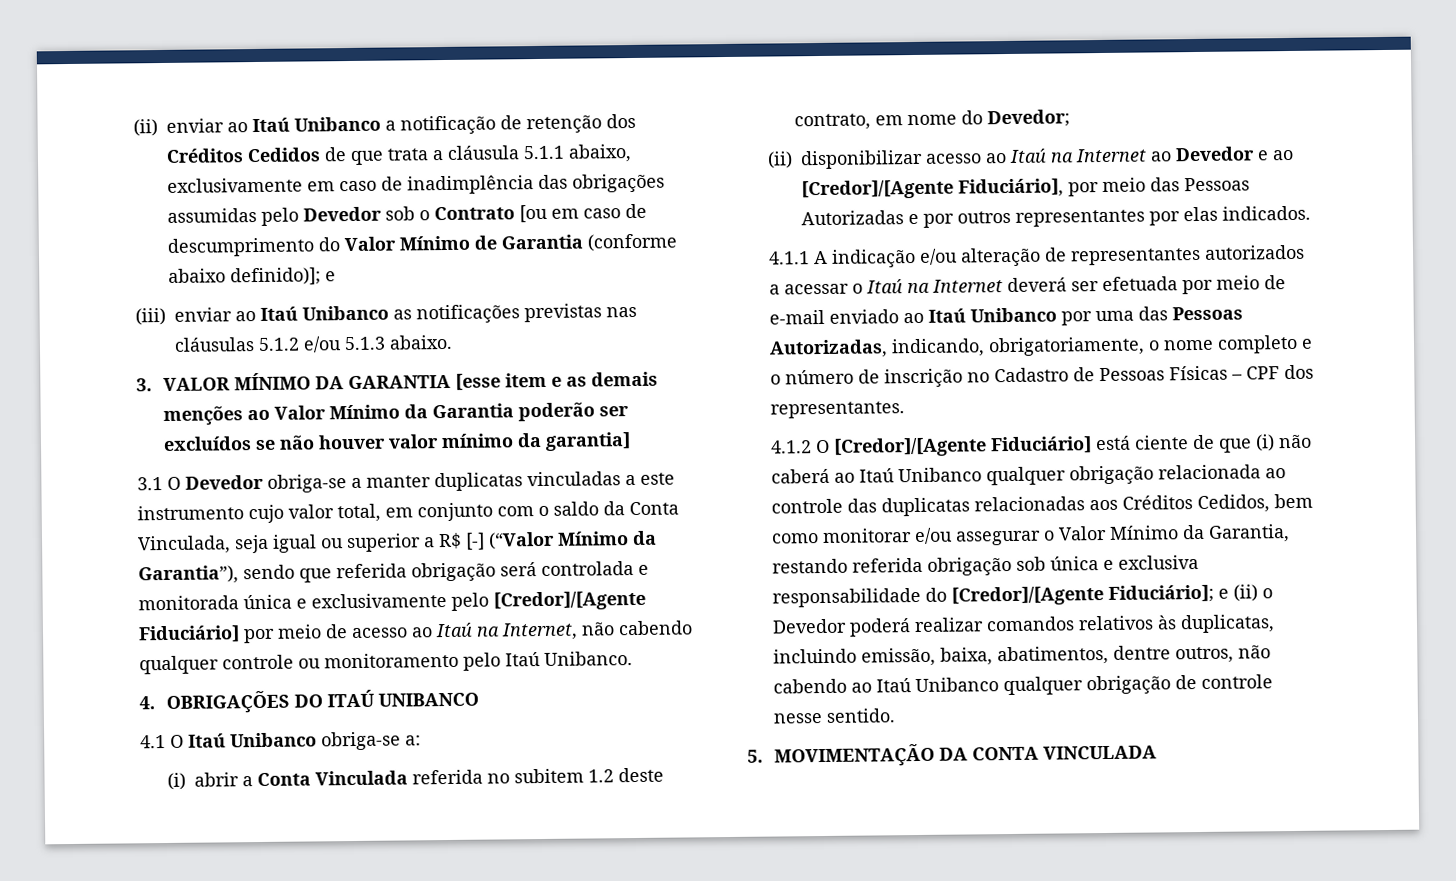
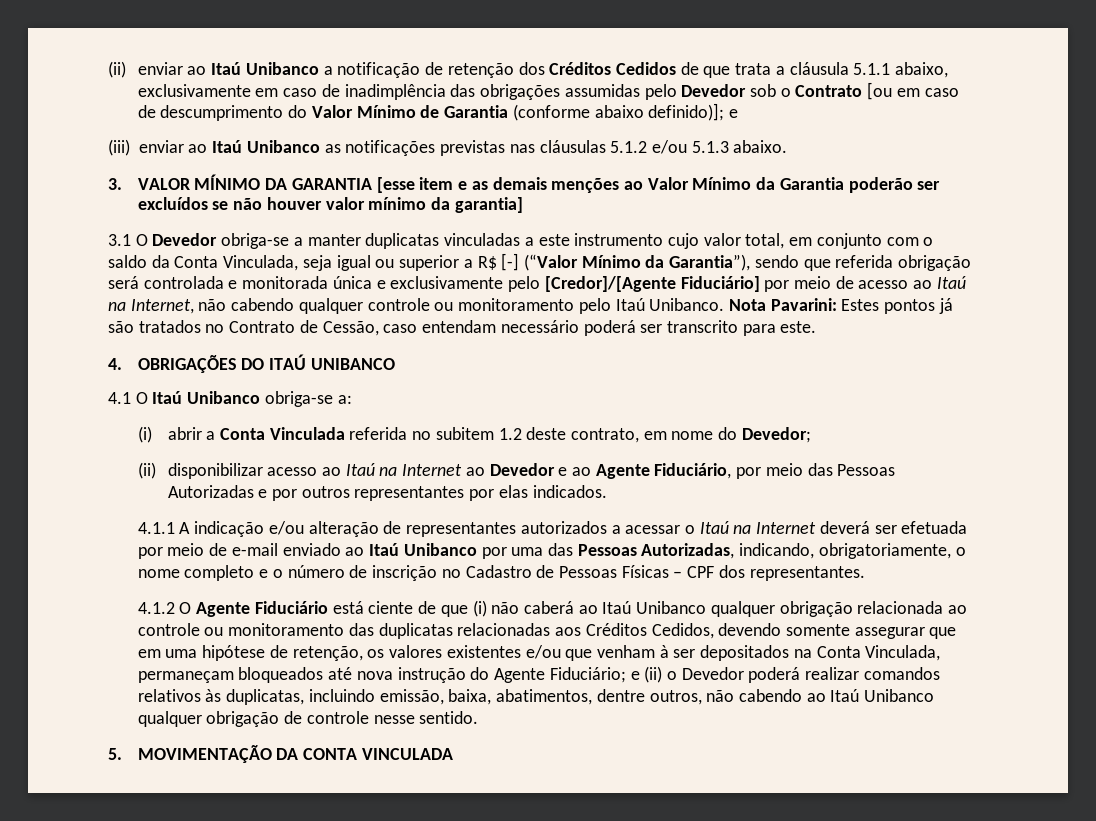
+ Nota Pavarini: Estes pontos já são tratados no Contrato de Cessão, caso entendam necessário poderá ser transcrito para este.
- (ii) disponibilizar acesso ao Itaú na Internet ao Devedor e ao [Credor]/[Agente Fiduciário], por meio das Pessoas Autorizadas e por outros representantes por elas indicados.
+ (ii) disponibilizar acesso ao Itaú na Internet ao Devedor e ao Agente Fiduciário, por meio das Pessoas Autorizadas e por outros representantes por elas indicados.
- 4.1.2 O [Credor]/[Agente Fiduciário] está ciente de que (i) não caberá ao Itaú Unibanco qualquer obrigação relacionada ao controle das duplicatas relacionadas aos Créditos Cedidos, bem como monitorar e/ou assegurar o Valor Mínimo da Garantia, restando referida obrigação sob única e exclusiva responsabilidade do [Credor]/[Agente Fiduciário]; e (ii) o Devedor poderá realizar comandos relativos às duplicatas, incluindo emissão, baixa, abatimentos, dentre outros, não cabendo ao Itaú Unibanco qualquer obrigação de controle nesse sentido.
+ 4.1.2 O Agente Fiduciário está ciente de que (i) não caberá ao Itaú Unibanco qualquer obrigação relacionada ao controle ou monitoramento das duplicatas relacionadas aos Créditos Cedidos, devendo somente assegurar que em uma hipótese de retenção, os valores existentes e/ou que venham à ser depositados na Conta Vinculada, permaneçam bloqueados até nova instrução do Agente Fiduciário; e (ii) o Devedor poderá realizar comandos relativos às duplicatas, incluindo emissão, baixa, abatimentos, dentre outros, não cabendo ao Itaú Unibanco qualquer obrigação de controle nesse sentido.

